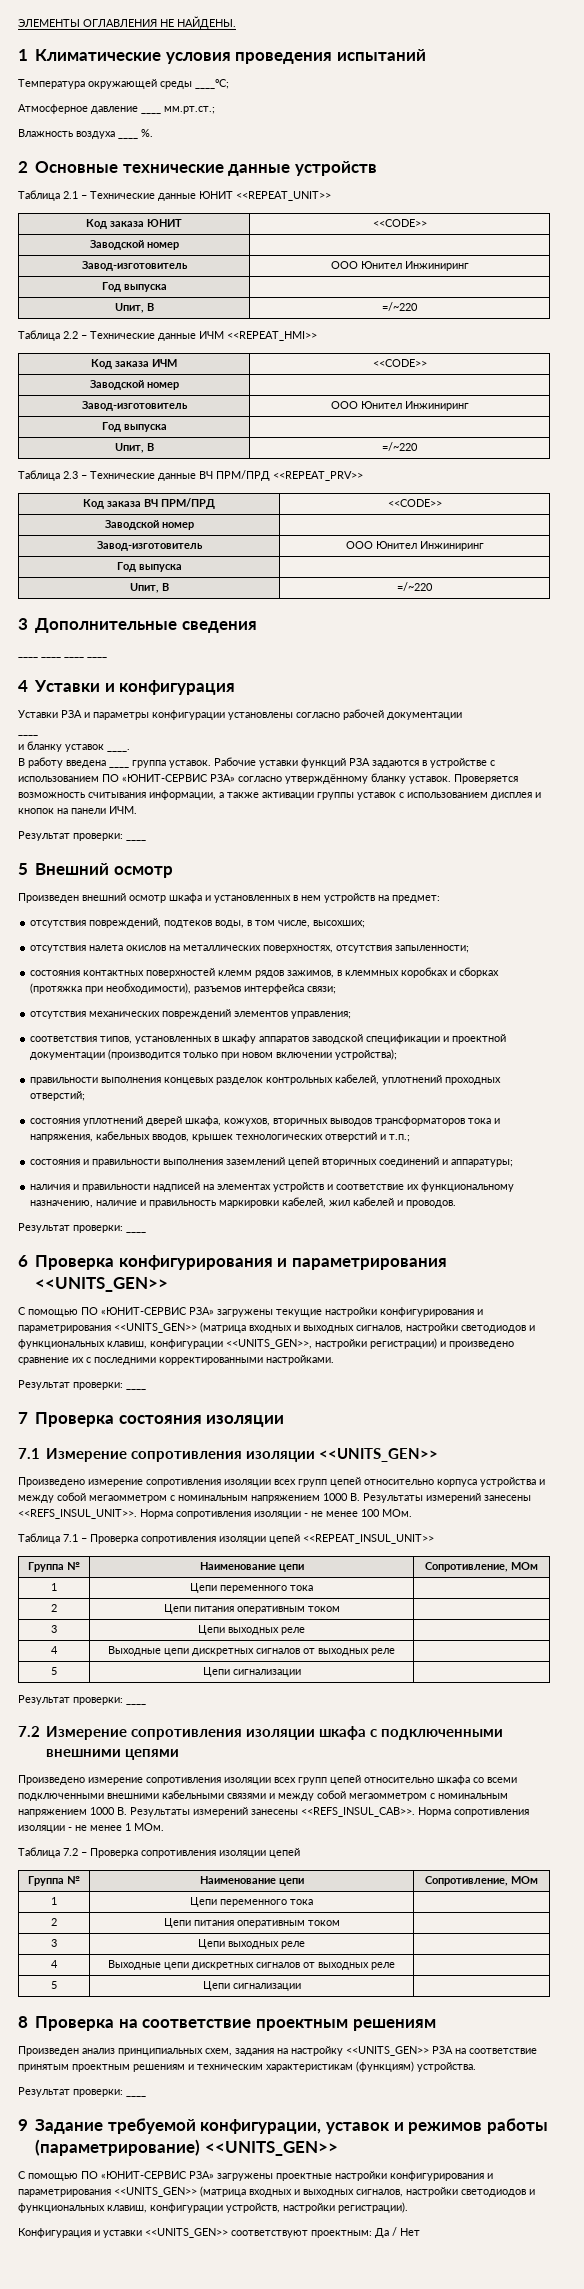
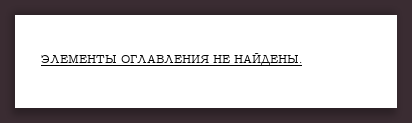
- 1 Климатические условия проведения испытаний
- Температура окружающей среды ____ºС;
- Атмосферное давление ____ мм.рт.ст.;
- Влажность воздуха ____ %.
- 2 Основные технические данные устройств
- Таблица 2.1 – Технические данные ЮНИТ <<REPEAT_UNIT>>
- Код заказа ЮНИТ | <<CODE>>
- Заводской номер |
- Завод-изготовитель | ООО Юнител Инжиниринг
- Год выпуска |
- Uпит, В | =/~220
- Таблица 2.2 – Технические данные ИЧМ <<REPEAT_HMI>>
- Код заказа ИЧМ | <<CODE>>
- Заводской номер |
- Завод-изготовитель | ООО Юнител Инжиниринг
- Год выпуска |
- Uпит, В | =/~220
- Таблица 2.3 – Технические данные ВЧ ПРМ/ПРД <<REPEAT_PRV>>
- Код заказа ВЧ ПРМ/ПРД | <<CODE>>
- Заводской номер |
- Завод-изготовитель | ООО Юнител Инжиниринг
- Год выпуска |
- Uпит, В | =/~220
- 3 Дополнительные сведения
- ____ ____ ____ ____
- 4 Уставки и конфигурация
- Уставки РЗА и параметры конфигурации установлены согласно рабочей документации
- ____
- и бланку уставок ____.
- В работу введена ____ группа уставок. Рабочие уставки функций РЗА задаются в устройстве с использованием ПО «ЮНИТ-СЕРВИС РЗА» согласно утверждённому бланку уставок. Проверяется возможность считывания информации, а также активации группы уставок с использованием дисплея и кнопок на панели ИЧМ.
- Результат проверки: ____
- 5 Внешний осмотр
- Произведен внешний осмотр шкафа и установленных в нем устройств на предмет:
- отсутствия повреждений, подтеков воды, в том числе, высохших;
- отсутствия налета окислов на металлических поверхностях, отсутствия запыленности;
- состояния контактных поверхностей клемм рядов зажимов, в клеммных коробках и сборках (протяжка при необходимости), разъемов интерфейса связи;
- отсутствия механических повреждений элементов управления;
- соответствия типов, установленных в шкафу аппаратов заводской спецификации и проектной документации (производится только при новом включении устройства);
- правильности выполнения концевых разделок контрольных кабелей, уплотнений проходных отверстий;
- состояния уплотнений дверей шкафа, кожухов, вторичных выводов трансформаторов тока и напряжения, кабельных вводов, крышек технологических отверстий и т.п.;
- состояния и правильности выполнения заземлений цепей вторичных соединений и аппаратуры;
- наличия и правильности надписей на элементах устройств и соответствие их функциональному назначению, наличие и правильность маркировки кабелей, жил кабелей и проводов.
- Результат проверки: ____
- 6 Проверка конфигурирования и параметрирования <<UNITS_GEN>>
- С помощью ПО «ЮНИТ-СЕРВИС РЗА» загружены текущие настройки конфигурирования и параметрирования <<UNITS_GEN>> (матрица входных и выходных сигналов, настройки светодиодов и функциональных клавиш, конфигурации <<UNITS_GEN>>, настройки регистрации) и произведено сравнение их с последними корректированными настройками.
- Результат проверки: ____
- 7 Проверка состояния изоляции
- 7.1 Измерение сопротивления изоляции <<UNITS_GEN>>
- Произведено измерение сопротивления изоляции всех групп цепей относительно корпуса устройства и между собой мегаомметром с номинальным напряжением 1000 В. Результаты измерений занесены <<REFS_INSUL_UNIT>>. Норма сопротивления изоляции - не менее 100 МОм.
- Таблица 7.1 – Проверка сопротивления изоляции цепей <<REPEAT_INSUL_UNIT>>
- Группа № | Наименование цепи | Сопротивление, МОм
- 1 | Цепи переменного тока |
- 2 | Цепи питания оперативным током |
- 3 | Цепи выходных реле |
- 4 | Выходные цепи дискретных сигналов от выходных реле |
- 5 | Цепи сигнализации |
- Результат проверки: ____
- 7.2 Измерение сопротивления изоляции шкафа с подключенными внешними цепями
- Произведено измерение сопротивления изоляции всех групп цепей относительно шкафа со всеми подключенными внешними кабельными связями и между собой мегаомметром с номинальным напряжением 1000 В. Результаты измерений занесены <<REFS_INSUL_CAB>>. Норма сопротивления изоляции - не менее 1 МОм.
- Таблица 7.2 – Проверка сопротивления изоляции цепей
- Группа № | Наименование цепи | Сопротивление, МОм
- 1 | Цепи переменного тока |
- 2 | Цепи питания оперативным током |
- 3 | Цепи выходных реле |
- 4 | Выходные цепи дискретных сигналов от выходных реле |
- 5 | Цепи сигнализации |
- 8 Проверка на соответствие проектным решениям
- Произведен анализ принципиальных схем, задания на настройку <<UNITS_GEN>> РЗА на соответствие принятым проектным решениям и техническим характеристикам (функциям) устройства.
- Результат проверки: ____
- 9 Задание требуемой конфигурации, уставок и режимов работы (параметрирование) <<UNITS_GEN>>
- С помощью ПО «ЮНИТ-СЕРВИС РЗА» загружены проектные настройки конфигурирования и параметрирования <<UNITS_GEN>> (матрица входных и выходных сигналов, настройки светодиодов и функциональных клавиш, конфигурации устройств, настройки регистрации).
- Конфигурация и уставки <<UNITS_GEN>> соответствуют проектным: Да / Нет

